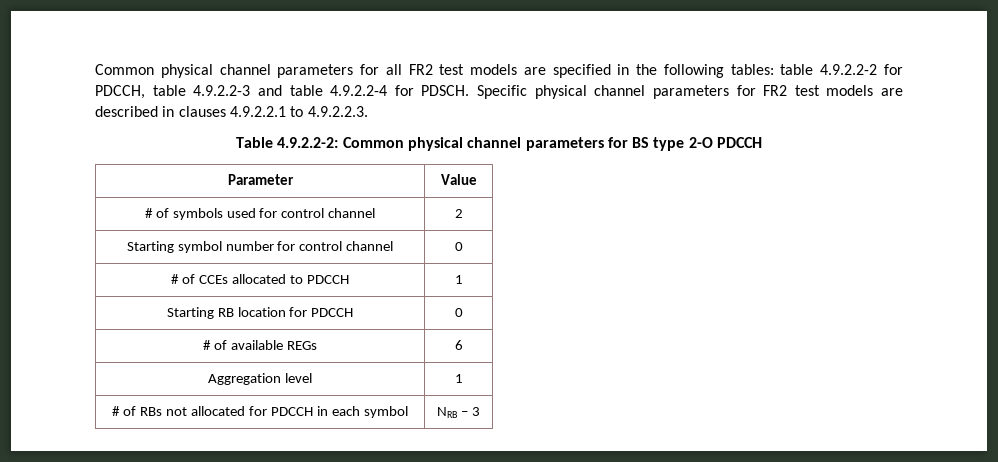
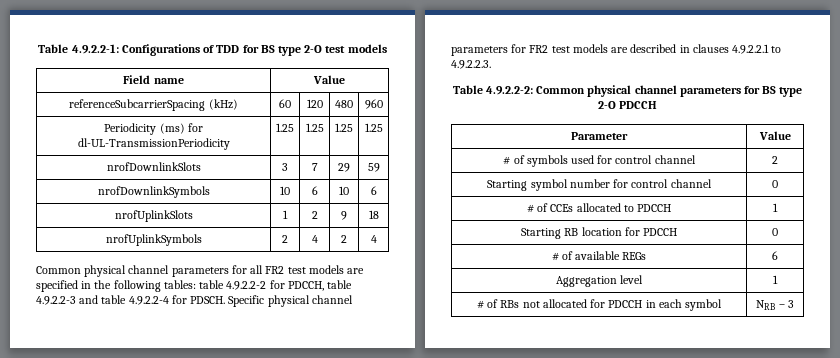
+ Table 4.9.2.2-1: Configurations of TDD for BS type 2-O test models
+ Field name | Value
+ referenceSubcarrierSpacing (kHz) | 60 | 120 | 480 | 960
+ Periodicity (ms) for dl-UL-TransmissionPeriodicity | 1.25 | 1.25 | 1.25 | 1.25
+ nrofDownlinkSlots | 3 | 7 | 29 | 59
+ nrofDownlinkSymbols | 10 | 6 | 10 | 6
+ nrofUplinkSlots | 1 | 2 | 9 | 18
+ nrofUplinkSymbols | 2 | 4 | 2 | 4

